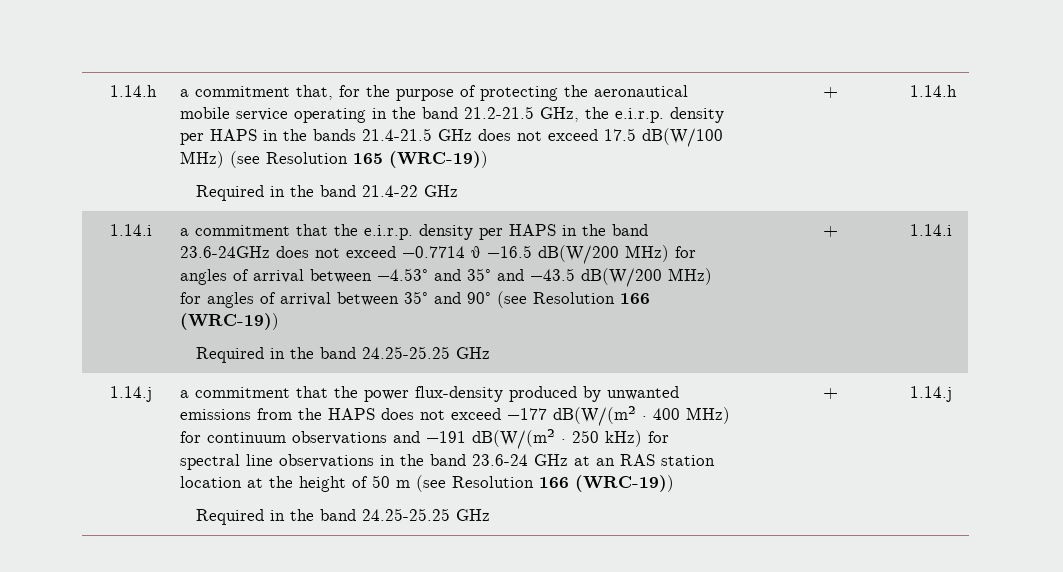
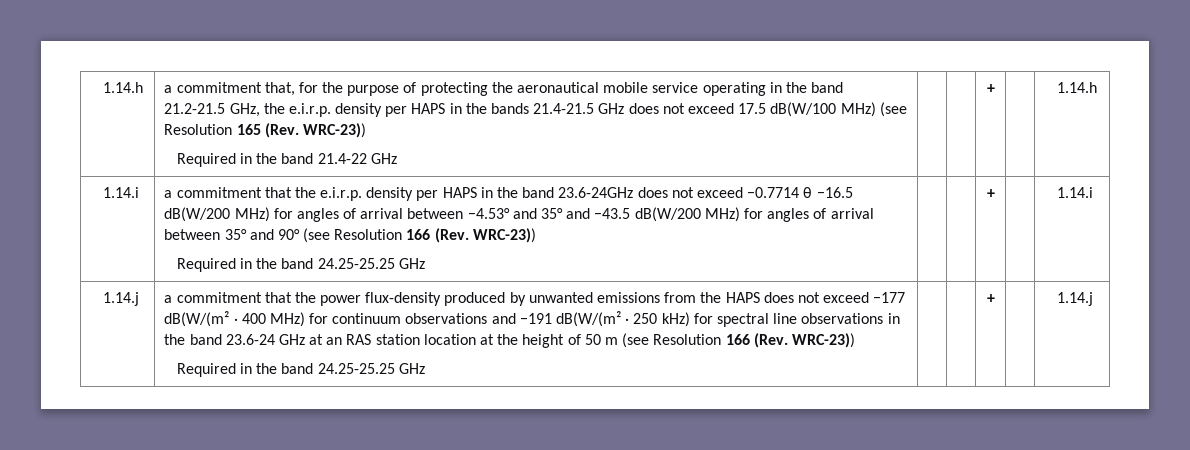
- a commitment that, for the purpose of protecting the aeronautical mobile service operating in the band 21.2-21.5 GHz, the e.i.r.p. density per HAPS in the bands 21.4-21.5 GHz does not exceed 17.5 dB(W/100 MHz) (see Resolution 165 (WRC-19))
+ a commitment that, for the purpose of protecting the aeronautical mobile service operating in the band 21.2-21.5 GHz, the e.i.r.p. density per HAPS in the bands 21.4-21.5 GHz does not exceed 17.5 dB(W/100 MHz) (see Resolution 165 (Rev. WRC-23))
- a commitment that the e.i.r.p. density per HAPS in the band 23.6-24GHz does not exceed −0.7714 θ −16.5 dB(W/200 MHz) for angles of arrival between −4.53° and 35° and −43.5 dB(W/200 MHz) for angles of arrival between 35° and 90° (see Resolution 166 (WRC-19))
+ a commitment that the e.i.r.p. density per HAPS in the band 23.6-24GHz does not exceed −0.7714 θ −16.5 dB(W/200 MHz) for angles of arrival between −4.53° and 35° and −43.5 dB(W/200 MHz) for angles of arrival between 35° and 90° (see Resolution 166 (Rev. WRC-23))
- a commitment that the power flux-density produced by unwanted emissions from the HAPS does not exceed −177 dB(W/(m² · 400 MHz) for continuum observations and −191 dB(W/(m² · 250 kHz) for spectral line observations in the band 23.6-24 GHz at an RAS station location at the height of 50 m (see Resolution 166 (WRC-19))
+ a commitment that the power flux-density produced by unwanted emissions from the HAPS does not exceed −177 dB(W/(m² · 400 MHz) for continuum observations and −191 dB(W/(m² · 250 kHz) for spectral line observations in the band 23.6-24 GHz at an RAS station location at the height of 50 m (see Resolution 166 (Rev. WRC-23))

